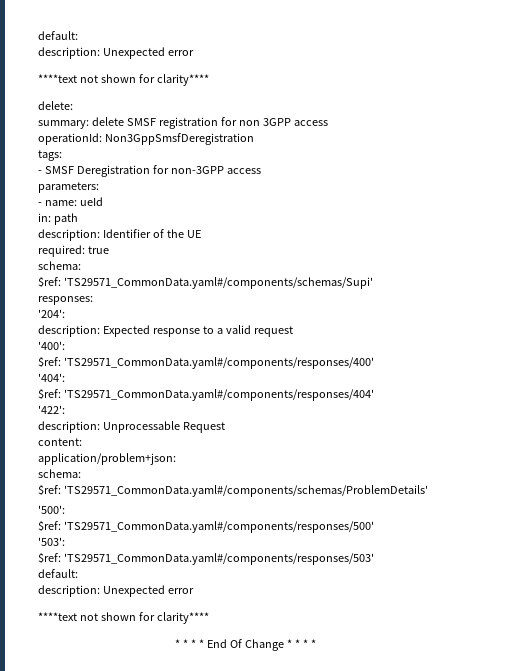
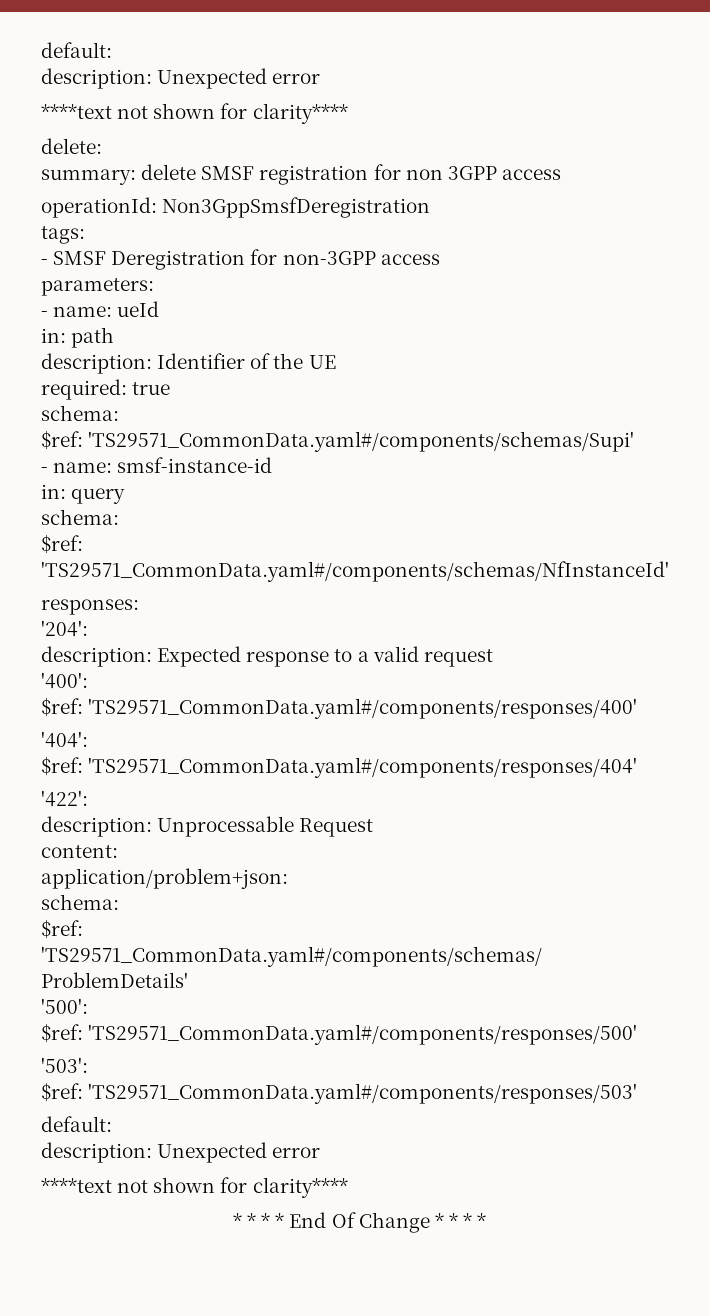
+ - name: smsf-instance-id
+ in: query
+ schema:
+ $ref: 'TS29571_CommonData.yaml#/components/schemas/NfInstanceId'

